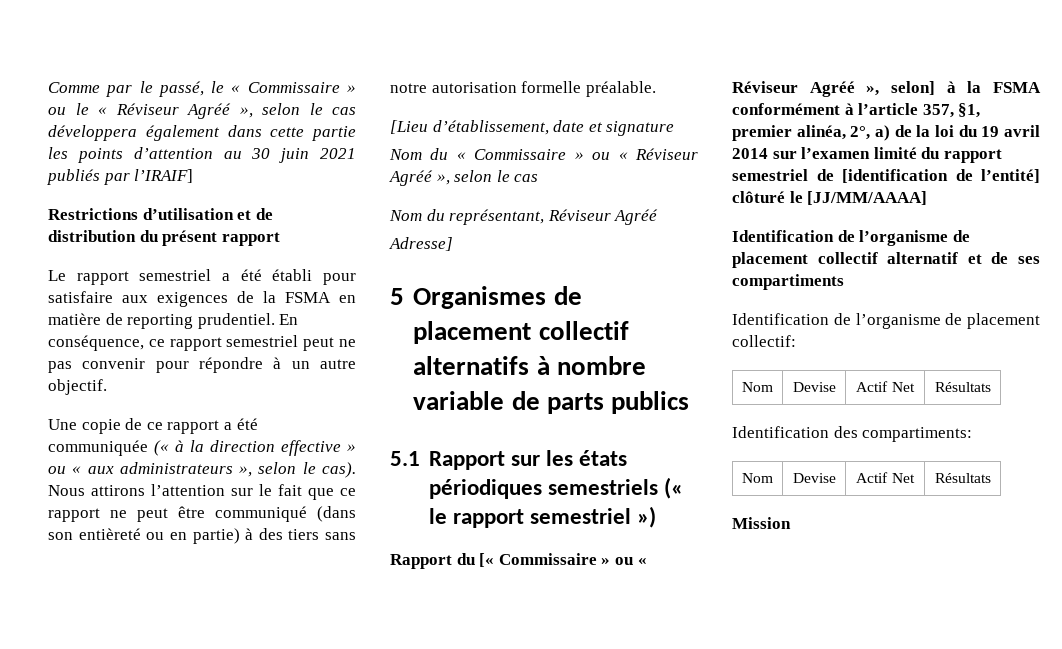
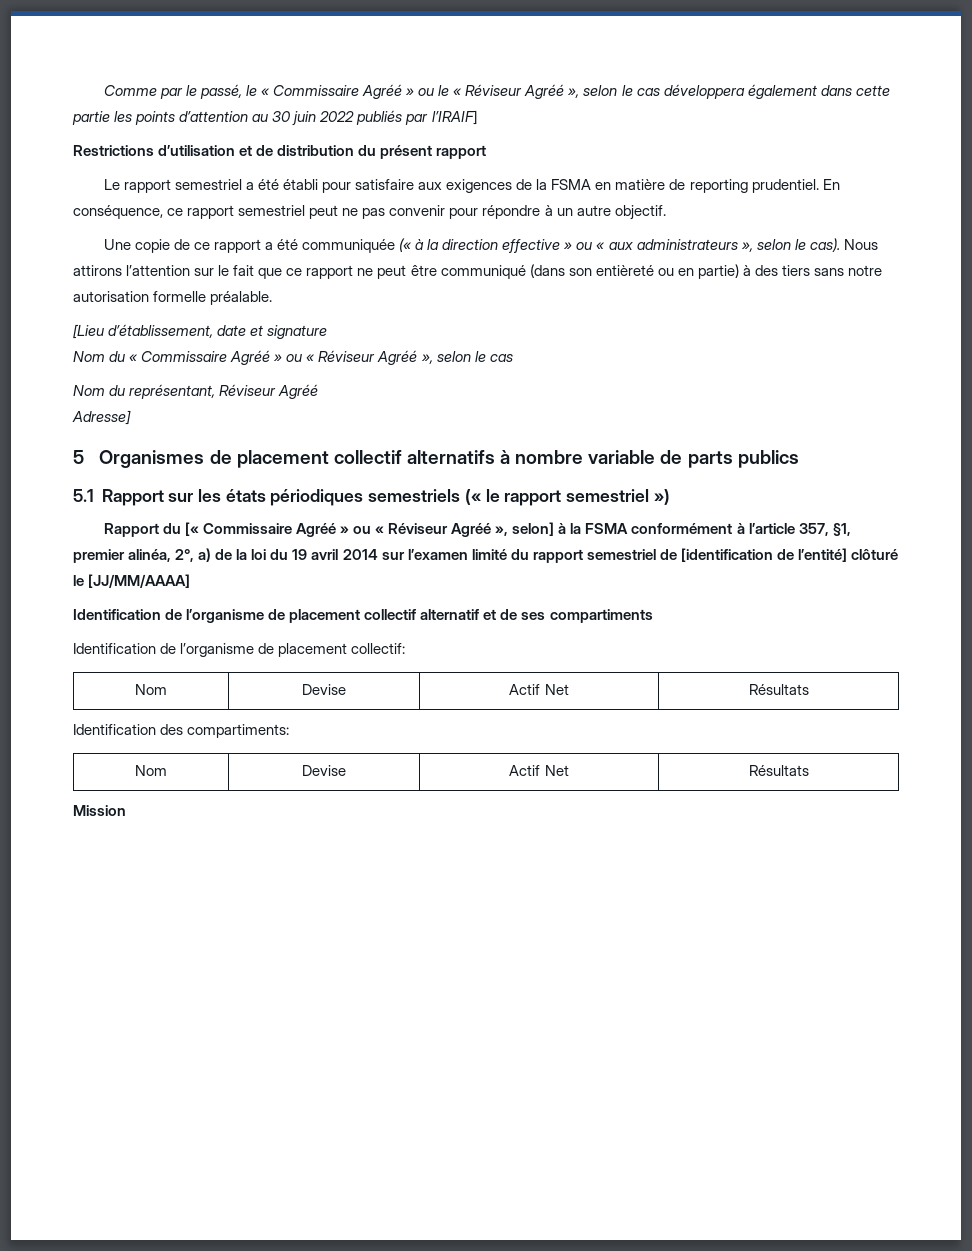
- Comme par le passé, le « Commissaire » ou le « Réviseur Agréé », selon le cas développera également dans cette partie les points d’attention au 30 juin 2021 publiés par l’IRAIF]
+ Comme par le passé, le « Commissaire Agréé » ou le « Réviseur Agréé », selon le cas développera également dans cette partie les points d’attention au 30 juin 2022 publiés par l’IRAIF]
- Nom du « Commissaire » ou « Réviseur Agréé », selon le cas
+ Nom du « Commissaire Agréé » ou « Réviseur Agréé », selon le cas
- Rapport du [« Commissaire » ou « Réviseur Agréé », selon] à la FSMA conformément à l’article 357, §1, premier alinéa, 2°, a) de la loi du 19 avril 2014 sur l’examen limité du rapport semestriel de [identification de l’entité] clôturé le [JJ/MM/AAAA]
+ Rapport du [« Commissaire Agréé » ou « Réviseur Agréé », selon] à la FSMA conformément à l’article 357, §1, premier alinéa, 2°, a) de la loi du 19 avril 2014 sur l’examen limité du rapport semestriel de [identification de l’entité] clôturé le [JJ/MM/AAAA]

